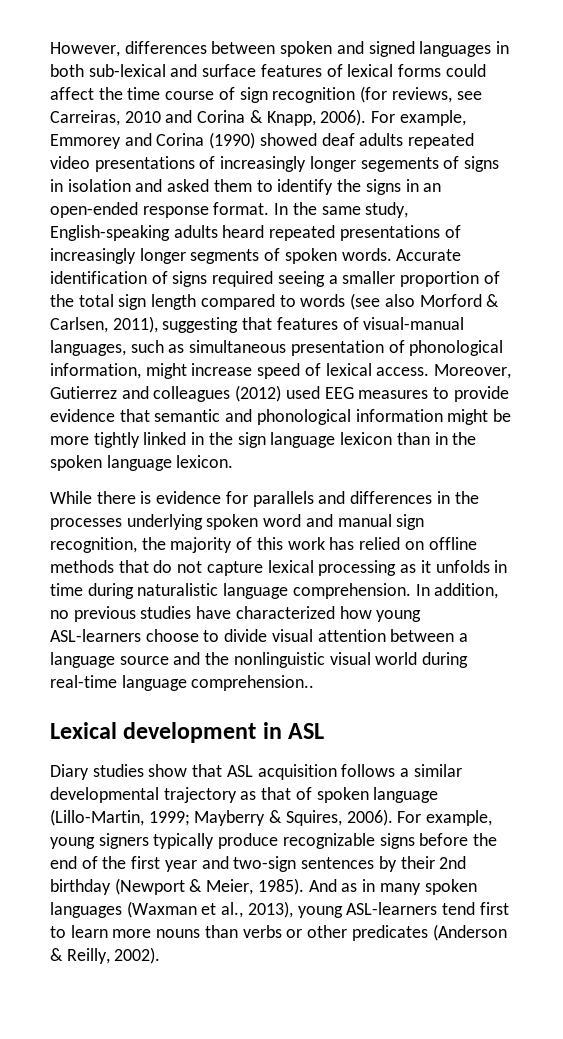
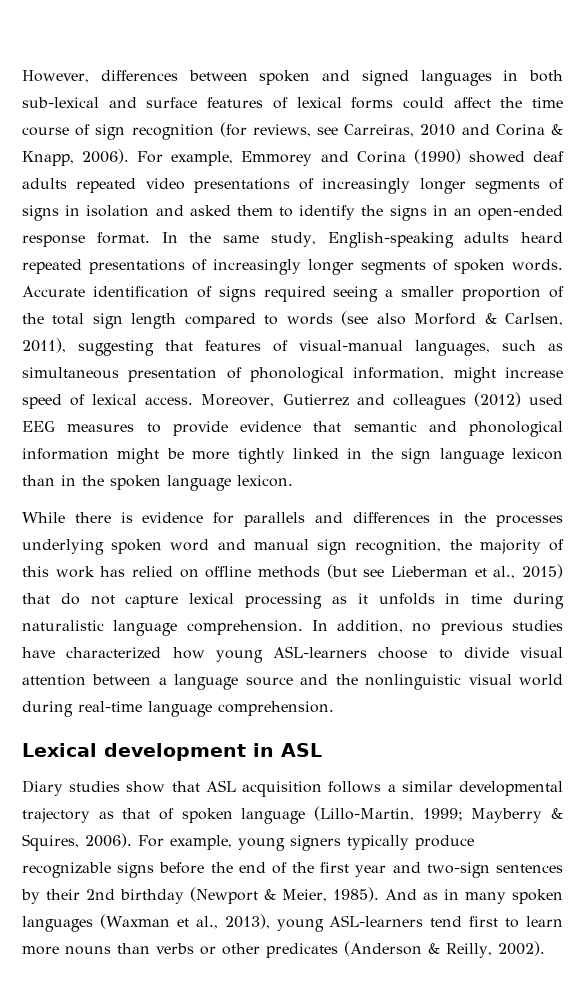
- For example, Emmorey and Corina (1990) showed deaf adults repeated video presentations of increasingly longer segements of signs in isolation and asked them to identify the signs in an open-ended response format.
+ For example, Emmorey and Corina (1990) showed deaf adults repeated video presentations of increasingly longer segments of signs in isolation and asked them to identify the signs in an open-ended response format.
- While there is evidence for parallels and differences in the processes underlying spoken word and manual sign recognition, the majority of this work has relied on offline methods that do not capture lexical processing as it unfolds in time during naturalistic language comprehension.
+ While there is evidence for parallels and differences in the processes underlying spoken word and manual sign recognition, the majority of this work has relied on offline methods (but see Lieberman et al., 2015) that do not capture lexical processing as it unfolds in time during naturalistic language comprehension.
- In addition, no previous studies have characterized how young ASL-learners choose to divide visual attention between a language source and the nonlinguistic visual world during real-time language comprehension..
+ In addition, no previous studies have characterized how young ASL-learners choose to divide visual attention between a language source and the nonlinguistic visual world during real-time language comprehension.

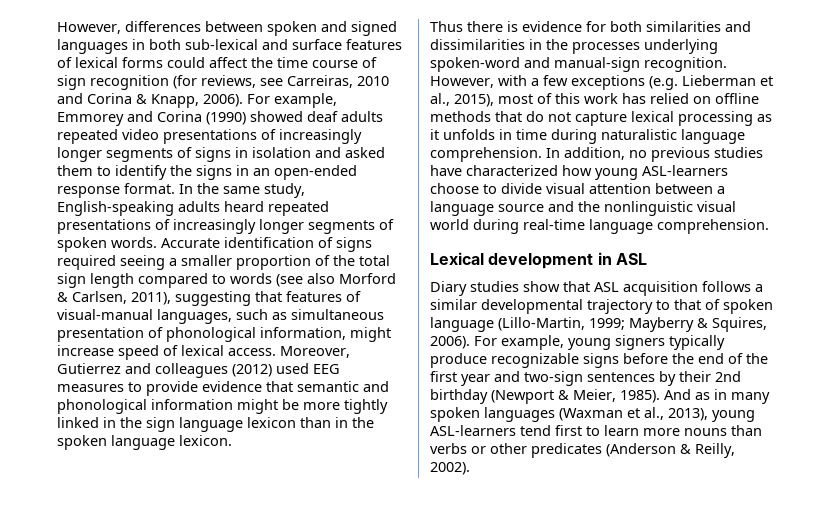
- While there is evidence for parallels and differences in the processes underlying spoken word and manual sign recognition, the majority of this work has relied on offline methods (but see Lieberman et al., 2015) that do not capture lexical processing as it unfolds in time during naturalistic language comprehension.
+ Thus there is evidence for both similarities and dissimilarities in the processes underlying spoken-word and manual-sign recognition. However, with a few exceptions (e.g. Lieberman et al., 2015), most of this work has relied on offline methods that do not capture lexical processing as it unfolds in time during naturalistic language comprehension.
- Diary studies show that ASL acquisition follows a similar developmental trajectory as that of spoken language (Lillo-Martin, 1999; Mayberry & Squires, 2006).
+ Diary studies show that ASL acquisition follows a similar developmental trajectory to that of spoken language (Lillo-Martin, 1999; Mayberry & Squires, 2006).

